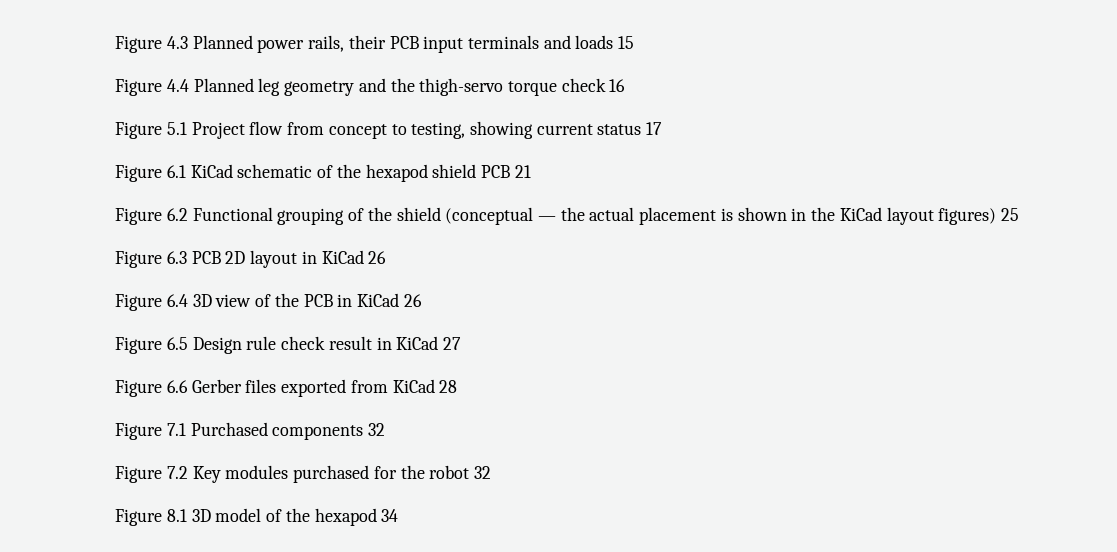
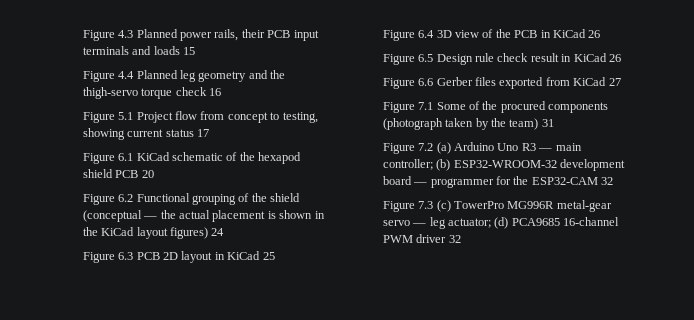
- Figure 6.1 KiCad schematic of the hexapod shield PCB 21
+ Figure 6.1 KiCad schematic of the hexapod shield PCB 20
- Figure 6.2 Functional grouping of the shield (conceptual — the actual placement is shown in the KiCad layout figures) 25
+ Figure 6.2 Functional grouping of the shield (conceptual — the actual placement is shown in the KiCad layout figures) 24
- Figure 6.3 PCB 2D layout in KiCad 26
+ Figure 6.3 PCB 2D layout in KiCad 25
- Figure 6.5 Design rule check result in KiCad 27
+ Figure 6.5 Design rule check result in KiCad 26
- Figure 6.6 Gerber files exported from KiCad 28
+ Figure 6.6 Gerber files exported from KiCad 27
- Figure 7.1 Purchased components 32
- Figure 7.2 Key modules purchased for the robot 32
- Figure 8.1 3D model of the hexapod 34
+ Figure 7.1 Some of the procured components (photograph taken by the team) 31
+ Figure 7.2 (a) Arduino Uno R3 — main controller; (b) ESP32-WROOM-32 development board — programmer for the ESP32-CAM 32
+ Figure 7.3 (c) TowerPro MG996R metal-gear servo — leg actuator; (d) PCA9685 16-channel PWM driver 32

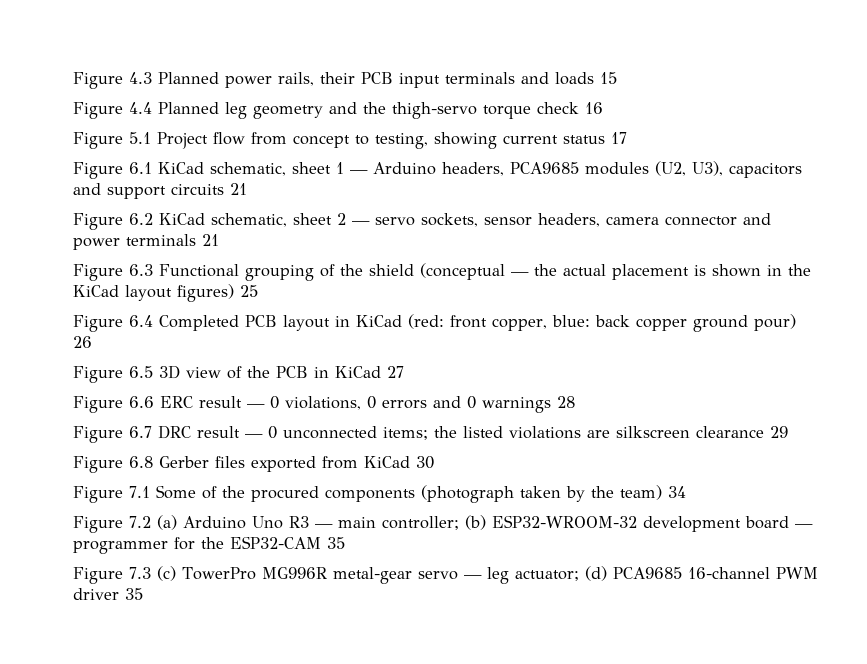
- Figure 6.1 KiCad schematic of the hexapod shield PCB 20
- Figure 6.2 Functional grouping of the shield (conceptual — the actual placement is shown in the KiCad layout figures) 24
- Figure 6.3 PCB 2D layout in KiCad 25
- Figure 6.4 3D view of the PCB in KiCad 26
- Figure 6.5 Design rule check result in KiCad 26
- Figure 6.6 Gerber files exported from KiCad 27
+ Figure 6.1 KiCad schematic, sheet 1 — Arduino headers, PCA9685 modules (U2, U3), capacitors and support circuits 21
+ Figure 6.2 KiCad schematic, sheet 2 — servo sockets, sensor headers, camera connector and power terminals 21
+ Figure 6.3 Functional grouping of the shield (conceptual — the actual placement is shown in the KiCad layout figures) 25
+ Figure 6.4 Completed PCB layout in KiCad (red: front copper, blue: back copper ground pour) 26
+ Figure 6.5 3D view of the PCB in KiCad 27
+ Figure 6.6 ERC result — 0 violations, 0 errors and 0 warnings 28
+ Figure 6.7 DRC result — 0 unconnected items; the listed violations are silkscreen clearance 29
+ Figure 6.8 Gerber files exported from KiCad 30
- Figure 7.1 Some of the procured components (photograph taken by the team) 31
+ Figure 7.1 Some of the procured components (photograph taken by the team) 34
- Figure 7.2 (a) Arduino Uno R3 — main controller; (b) ESP32-WROOM-32 development board — programmer for the ESP32-CAM 32
+ Figure 7.2 (a) Arduino Uno R3 — main controller; (b) ESP32-WROOM-32 development board — programmer for the ESP32-CAM 35
- Figure 7.3 (c) TowerPro MG996R metal-gear servo — leg actuator; (d) PCA9685 16-channel PWM driver 32
+ Figure 7.3 (c) TowerPro MG996R metal-gear servo — leg actuator; (d) PCA9685 16-channel PWM driver 35

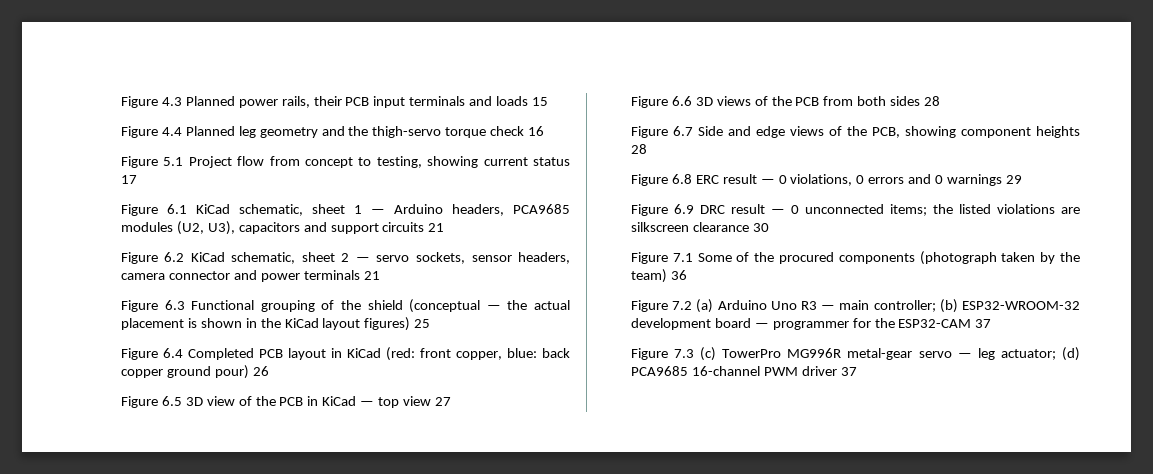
- Figure 6.5 3D view of the PCB in KiCad 27
+ Figure 6.5 3D view of the PCB in KiCad — top view 27
- Figure 6.6 ERC result — 0 violations, 0 errors and 0 warnings 28
- Figure 6.7 DRC result — 0 unconnected items; the listed violations are silkscreen clearance 29
- Figure 6.8 Gerber files exported from KiCad 30
+ Figure 6.6 3D views of the PCB from both sides 28
+ Figure 6.7 Side and edge views of the PCB, showing component heights 28
+ Figure 6.8 ERC result — 0 violations, 0 errors and 0 warnings 29
+ Figure 6.9 DRC result — 0 unconnected items; the listed violations are silkscreen clearance 30
- Figure 7.1 Some of the procured components (photograph taken by the team) 34
+ Figure 7.1 Some of the procured components (photograph taken by the team) 36
- Figure 7.2 (a) Arduino Uno R3 — main controller; (b) ESP32-WROOM-32 development board — programmer for the ESP32-CAM 35
+ Figure 7.2 (a) Arduino Uno R3 — main controller; (b) ESP32-WROOM-32 development board — programmer for the ESP32-CAM 37
- Figure 7.3 (c) TowerPro MG996R metal-gear servo — leg actuator; (d) PCA9685 16-channel PWM driver 35
+ Figure 7.3 (c) TowerPro MG996R metal-gear servo — leg actuator; (d) PCA9685 16-channel PWM driver 37

